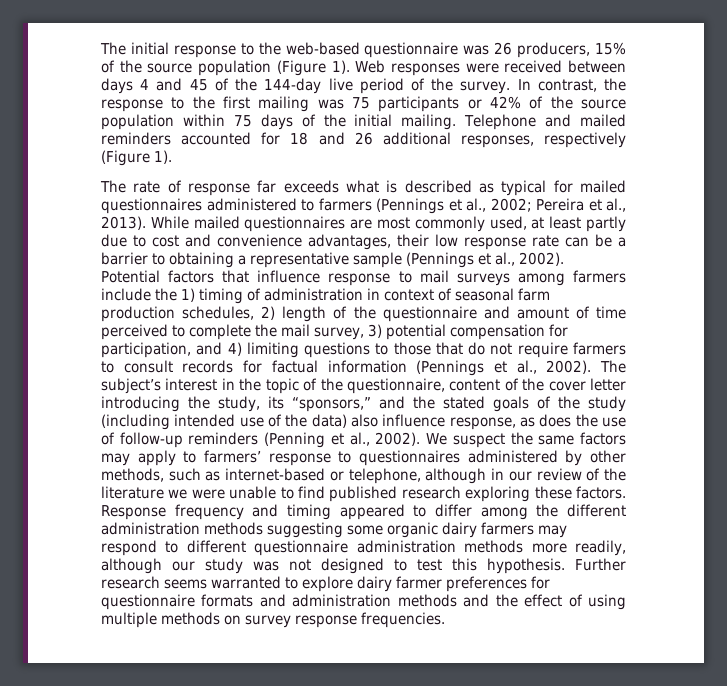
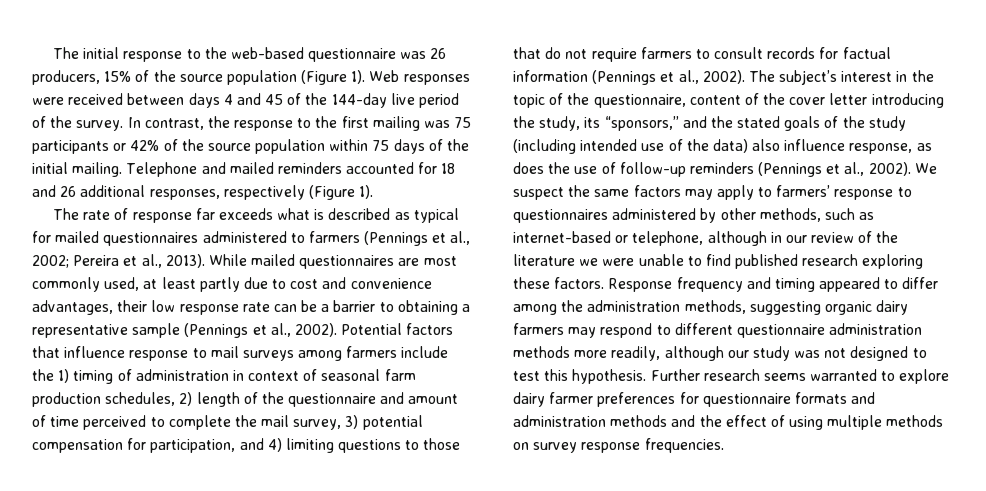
- The subject’s interest in the topic of the questionnaire, content of the cover letter introducing the study, its “sponsors,” and the stated goals of the study (including intended use of the data) also influence response, as does the use of follow-up reminders (Penning et al., 2002).
+ The subject’s interest in the topic of the questionnaire, content of the cover letter introducing the study, its “sponsors,” and the stated goals of the study (including intended use of the data) also influence response, as does the use of follow-up reminders (Pennings et al., 2002).
- Response frequency and timing appeared to differ among the different administration methods suggesting some organic dairy farmers may respond to different questionnaire administration methods more readily, although our study was not designed to test this hypothesis.
+ Response frequency and timing appeared to differ among the administration methods, suggesting organic dairy farmers may respond to different questionnaire administration methods more readily, although our study was not designed to test this hypothesis.

